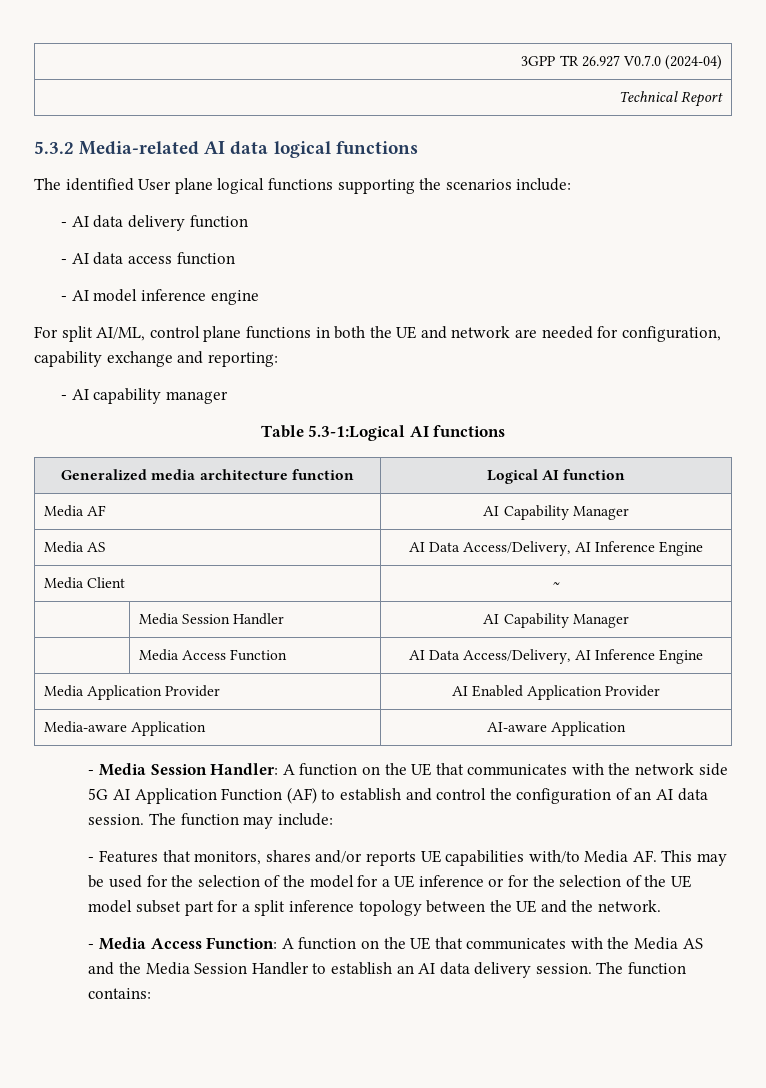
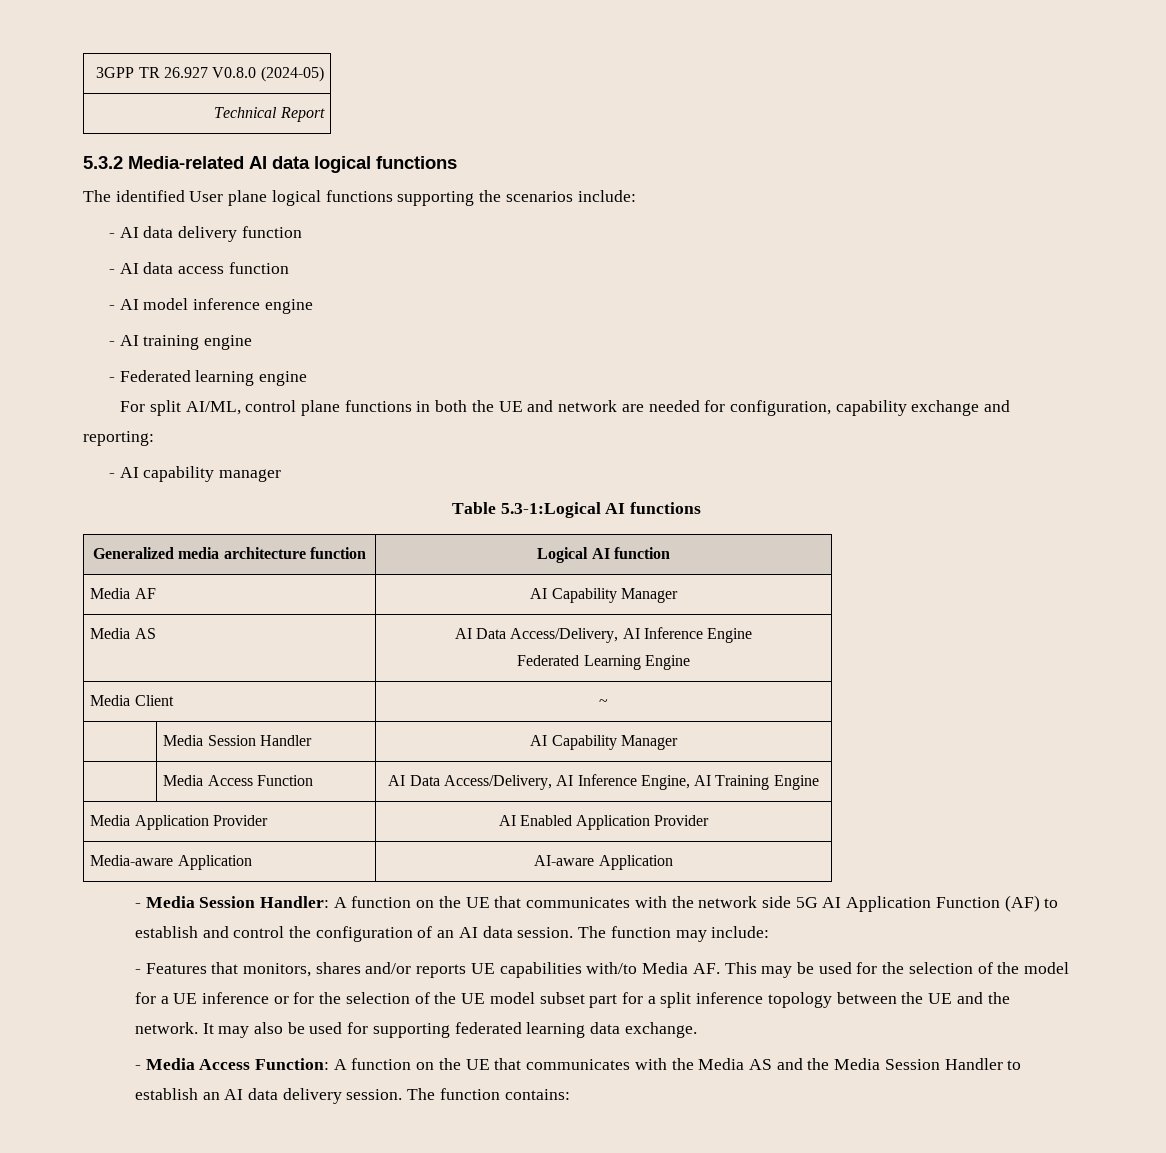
- 3GPP TR 26.927 V0.7.0 (2024-04)
+ 3GPP TR 26.927 V0.8.0 (2024-05)
+ - AI training engine
+ - Federated learning engine
  Media AS | AI Data Access/Delivery, AI Inference Engine
+ Federated Learning Engine
- | Media Access Function | AI Data Access/Delivery, AI Inference Engine
+ | Media Access Function | AI Data Access/Delivery, AI Inference Engine, AI Training Engine
+ It may also be used for supporting federated learning data exchange.

